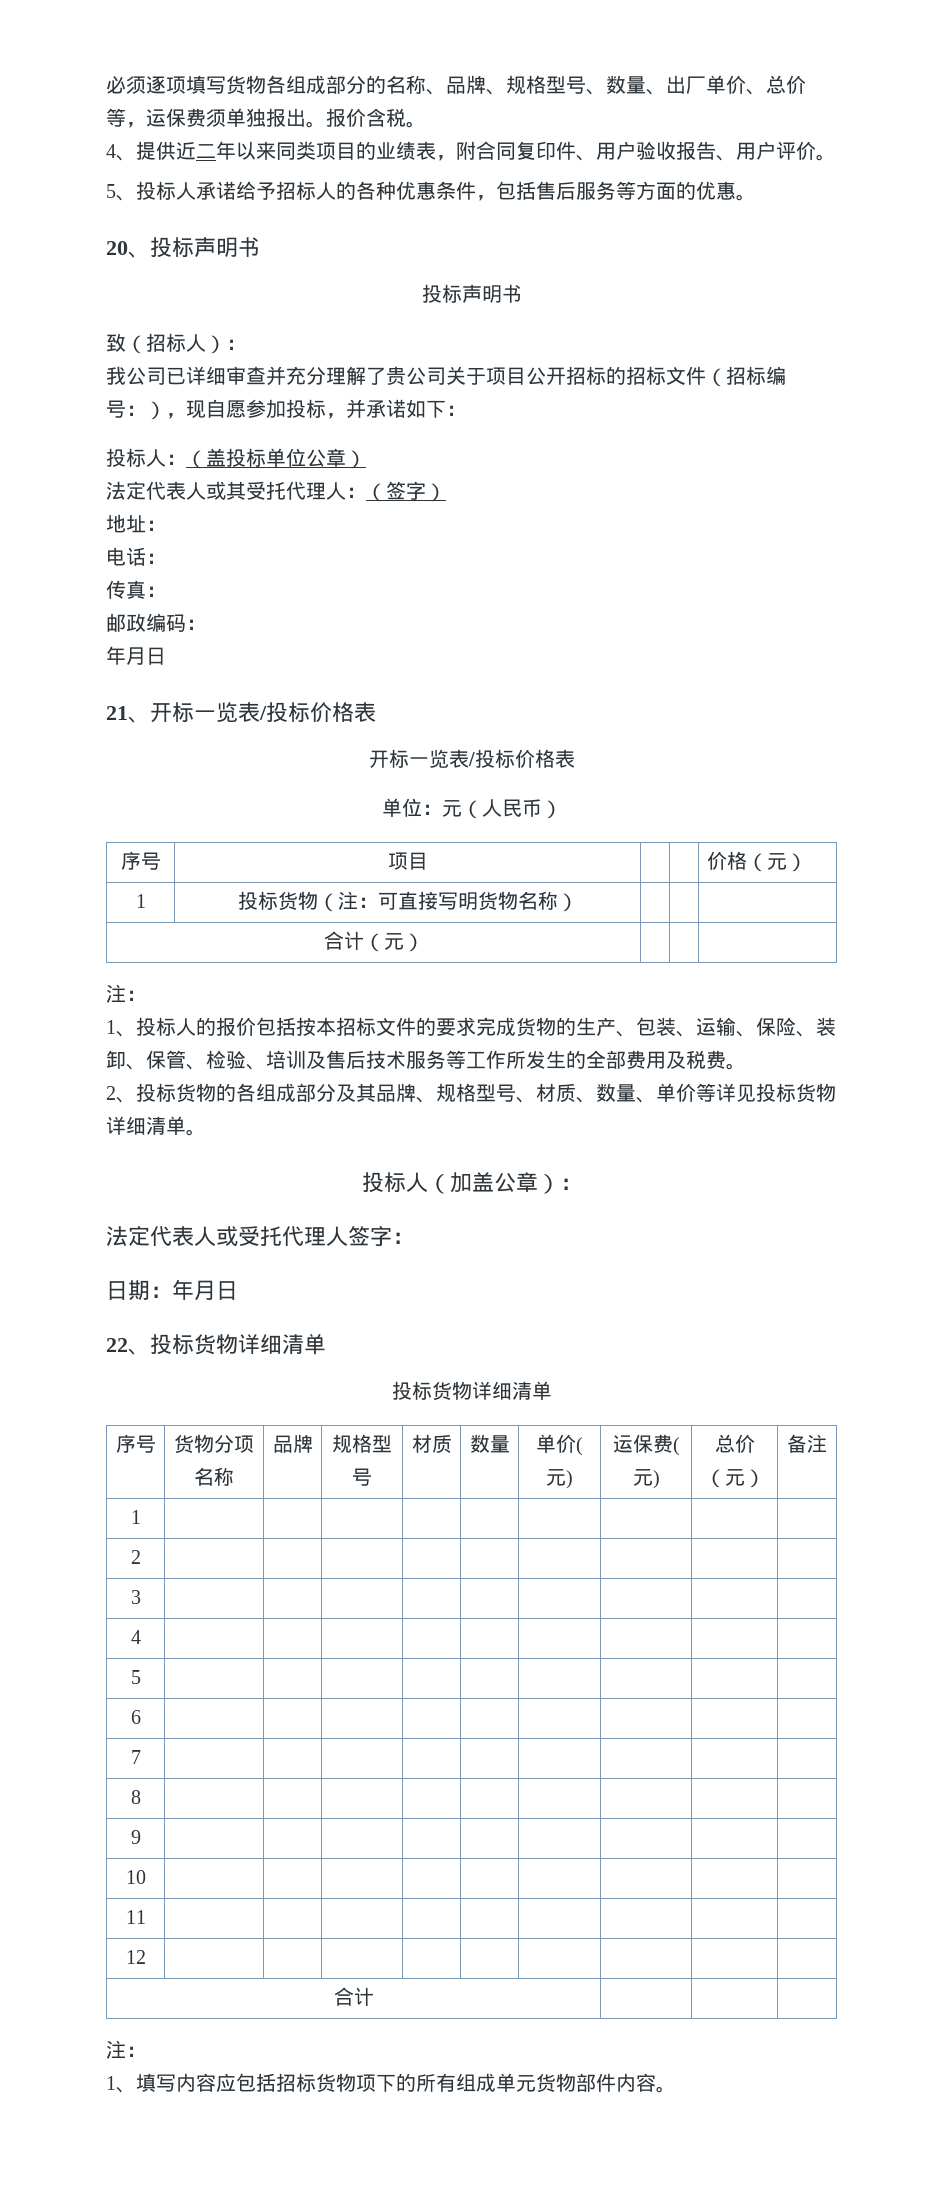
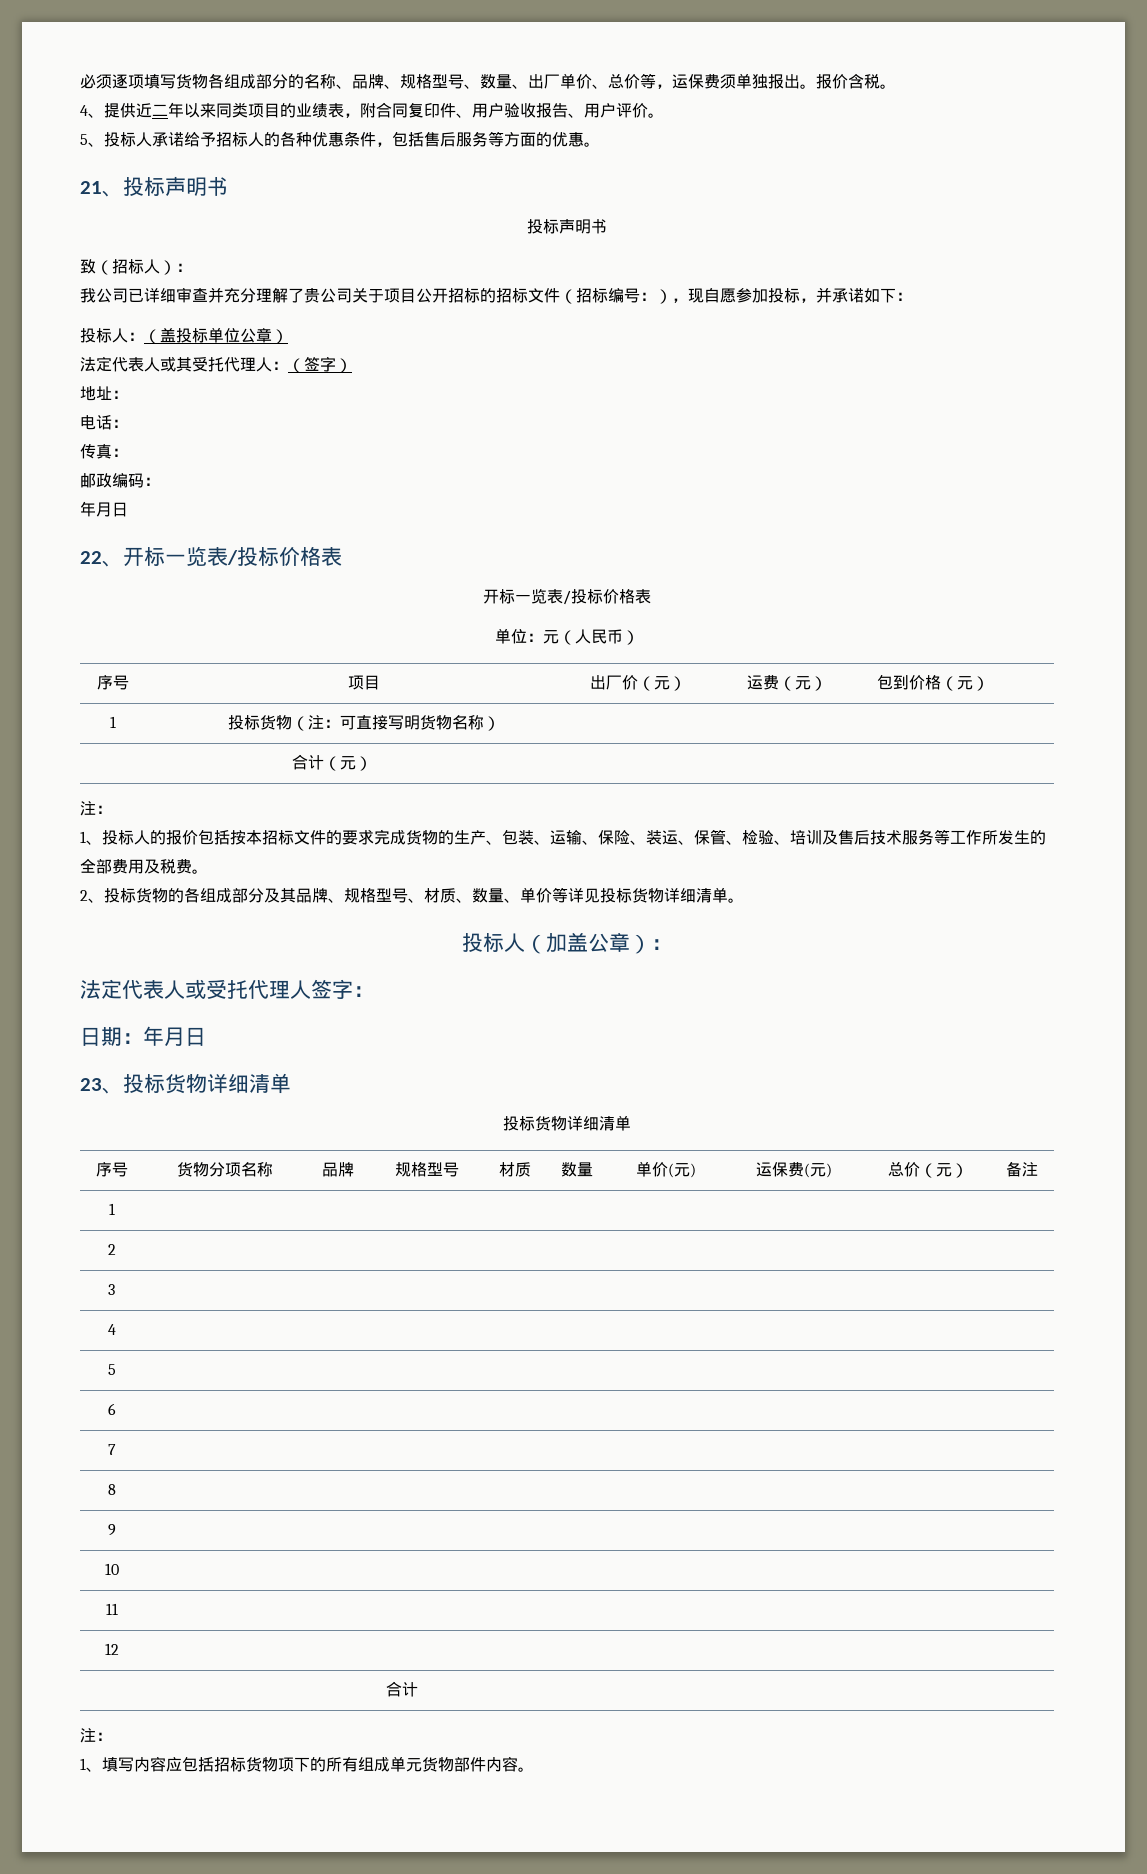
- 20、投标声明书
+ 21、投标声明书
- 21、开标一览表/投标价格表
+ 22、开标一览表/投标价格表
- 序号 | 项目 | | | 价格（元）
+ 序号 | 项目 | 出厂价（元） | 运费（元） | 包到价格（元）
- 1、投标人的报价包括按本招标文件的要求完成货物的生产、包装、运输、保险、装卸、保管、检验、培训及售后技术服务等工作所发生的全部费用及税费。
+ 1、投标人的报价包括按本招标文件的要求完成货物的生产、包装、运输、保险、装运、保管、检验、培训及售后技术服务等工作所发生的全部费用及税费。
- 22、投标货物详细清单
+ 23、投标货物详细清单

